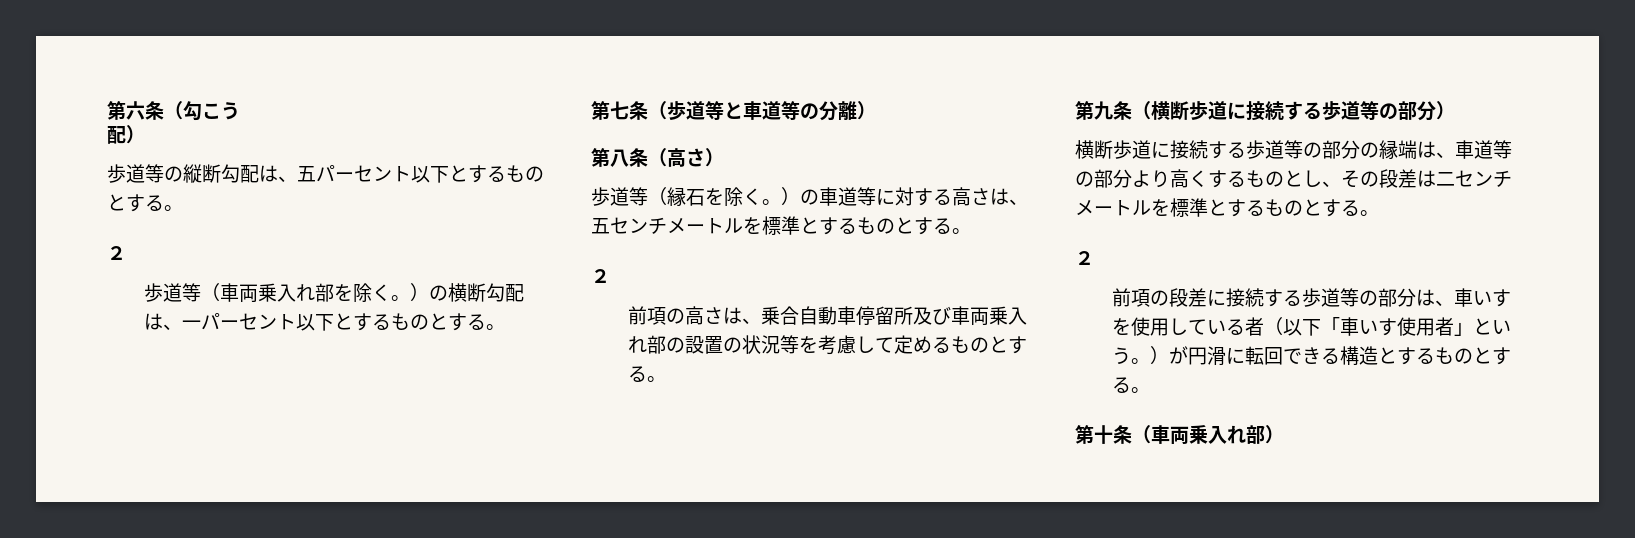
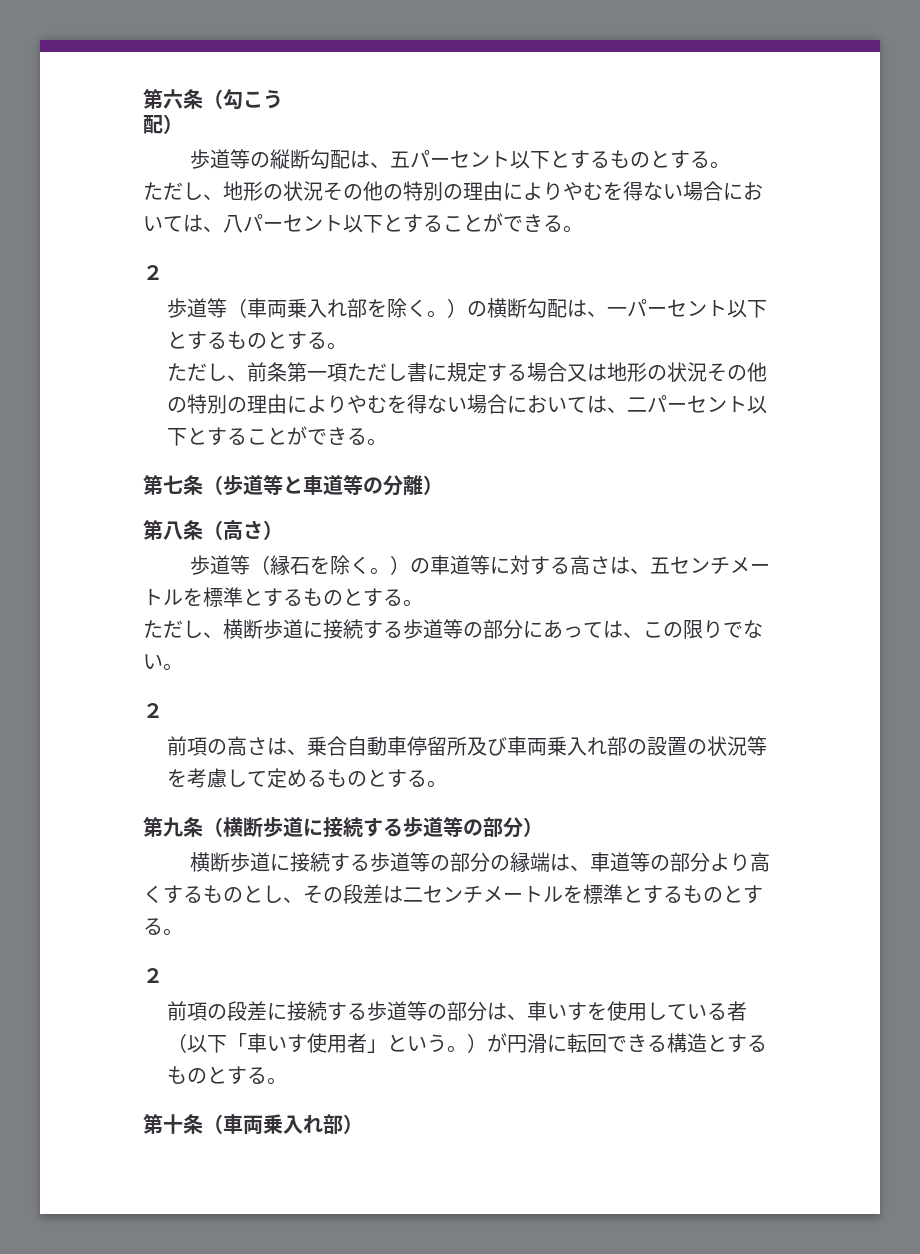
+ ただし、地形の状況その他の特別の理由によりやむを得ない場合においては、八パーセント以下とすることができる。
+ ただし、前条第一項ただし書に規定する場合又は地形の状況その他の特別の理由によりやむを得ない場合においては、二パーセント以下とすることができる。
+ ただし、横断歩道に接続する歩道等の部分にあっては、この限りでない。

